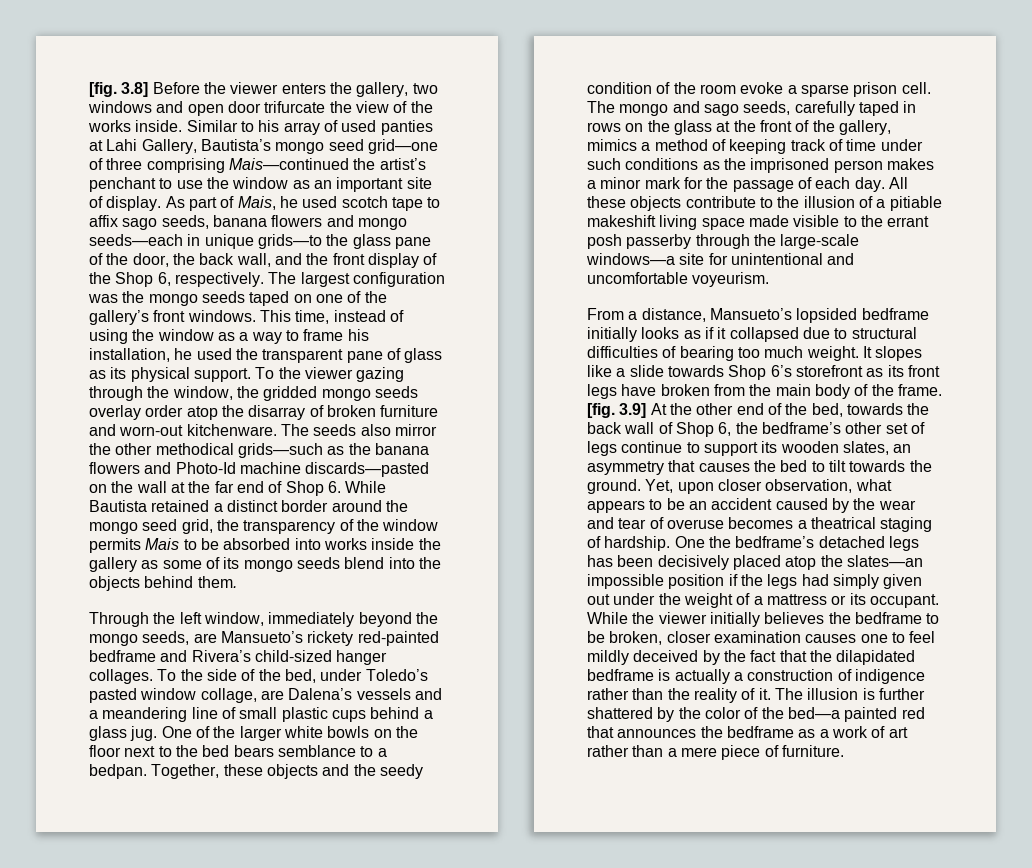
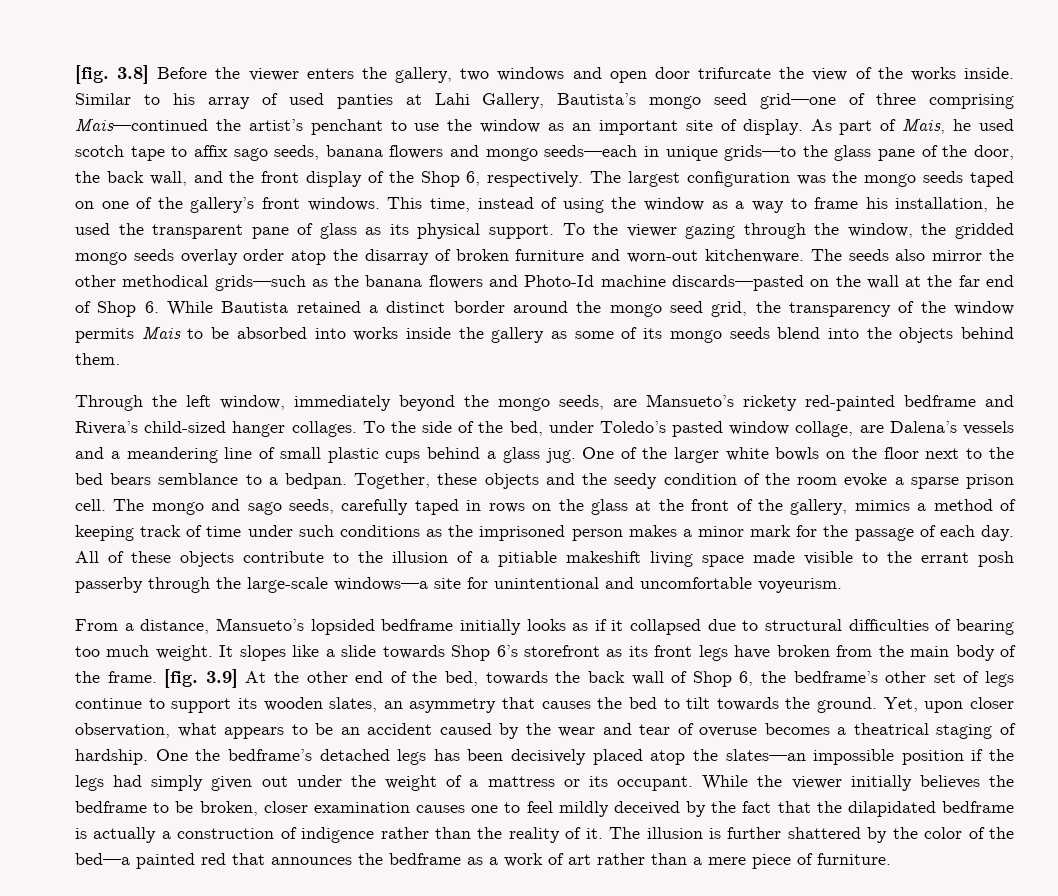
- All these objects contribute to the illusion of a pitiable makeshift living space made visible to the errant posh passerby through the large-scale windows—a site for unintentional and uncomfortable voyeurism.
+ All of these objects contribute to the illusion of a pitiable makeshift living space made visible to the errant posh passerby through the large-scale windows—a site for unintentional and uncomfortable voyeurism.

